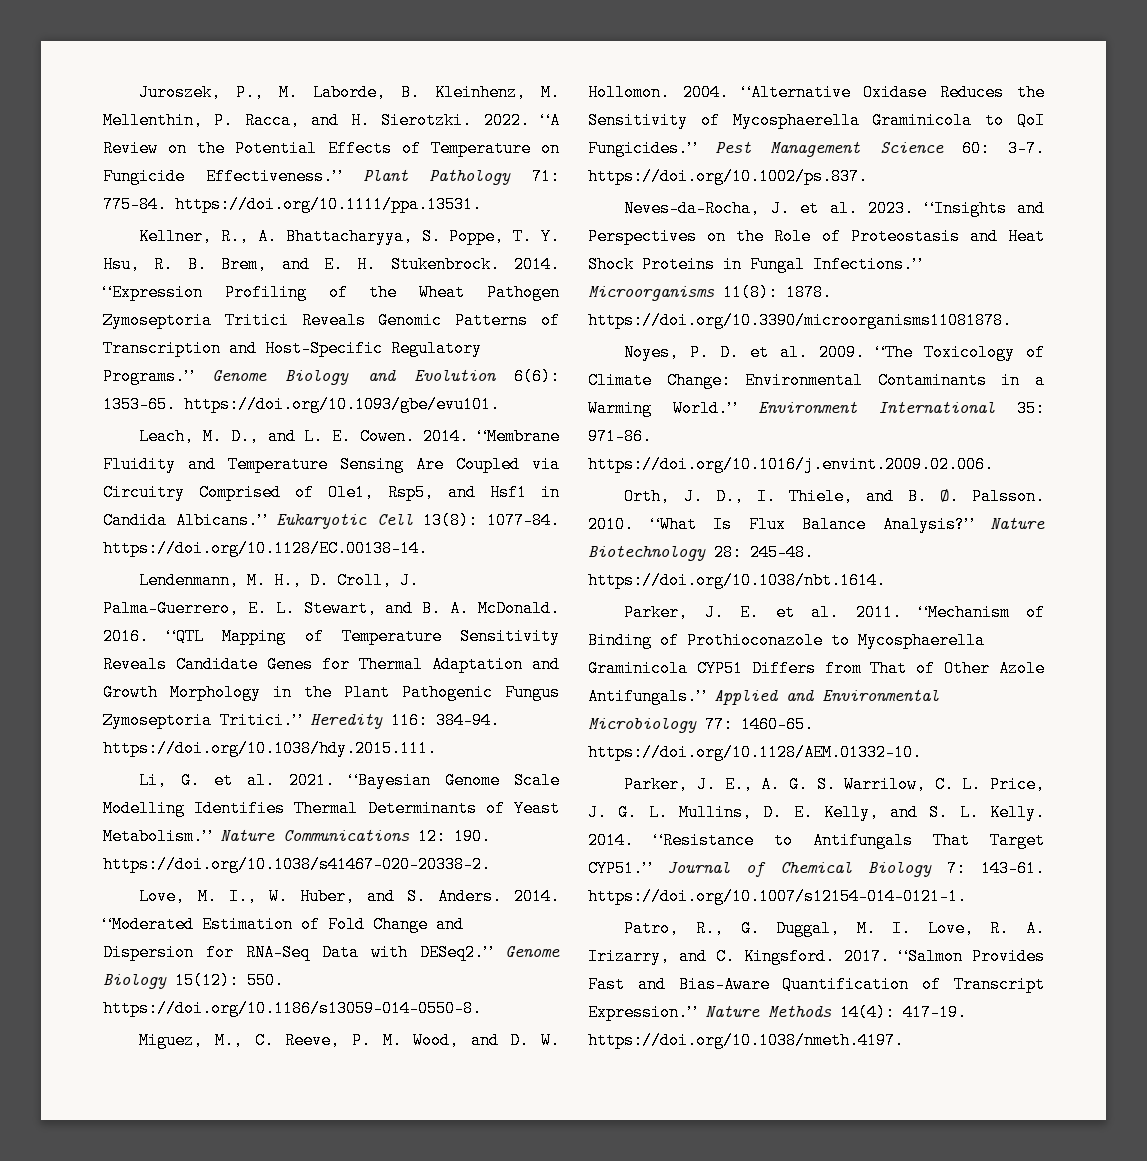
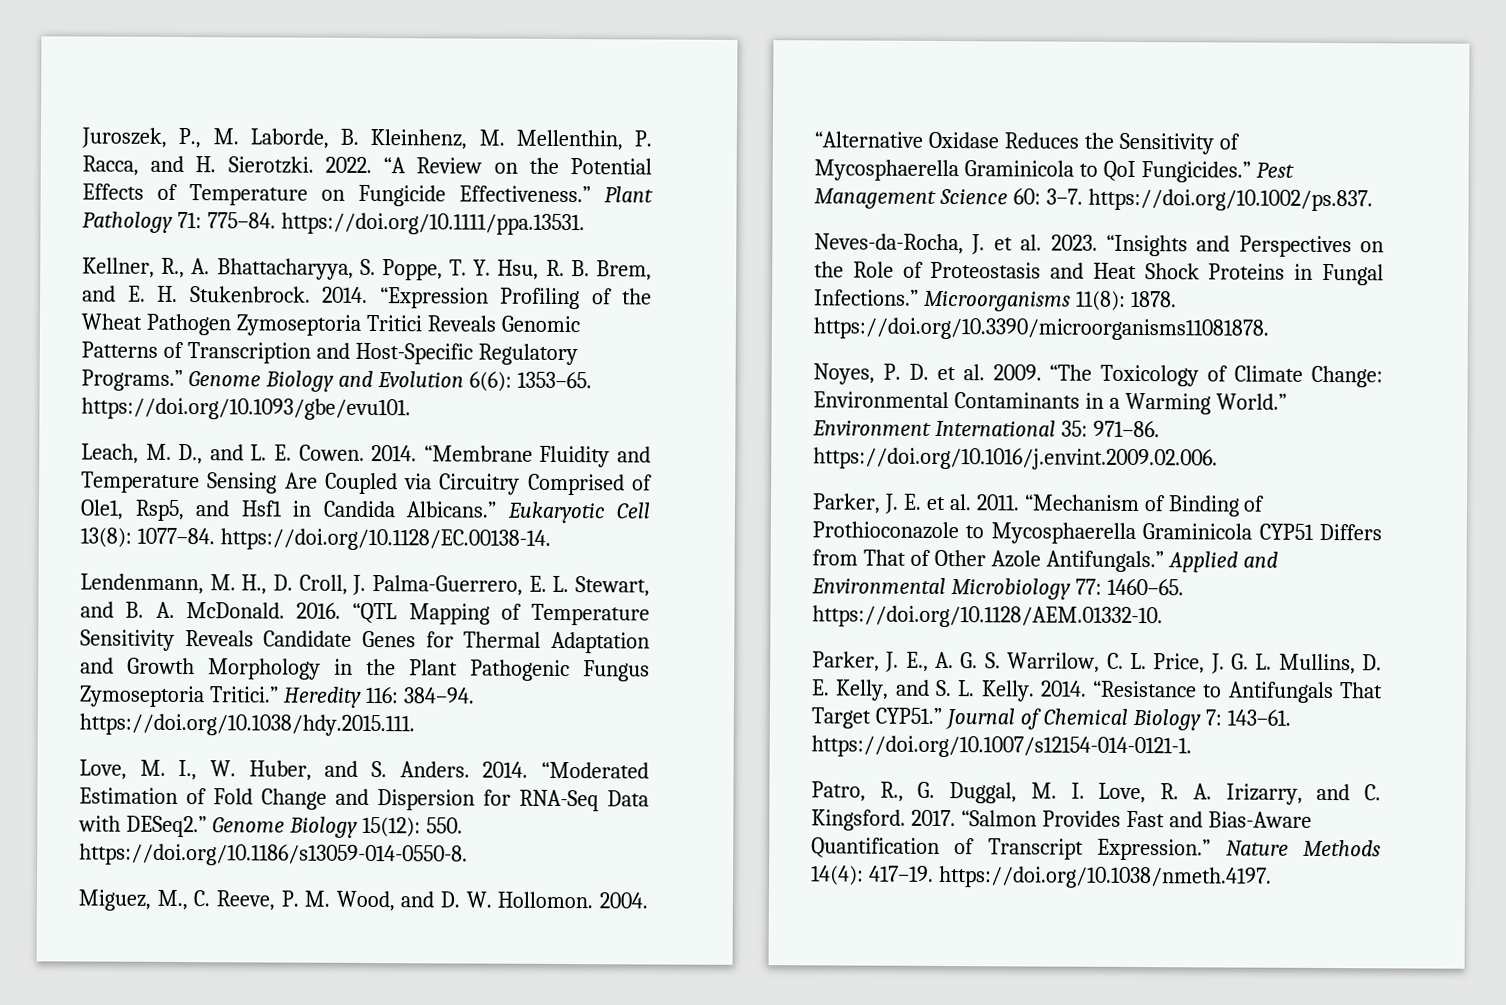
- Li, G. et al. 2021. “Bayesian Genome Scale Modelling Identifies Thermal Determinants of Yeast Metabolism.” Nature Communications 12: 190. https://doi.org/10.1038/s41467-020-20338-2.
- Orth, J. D., I. Thiele, and B. Ø. Palsson. 2010. “What Is Flux Balance Analysis?” Nature Biotechnology 28: 245–48. https://doi.org/10.1038/nbt.1614.

